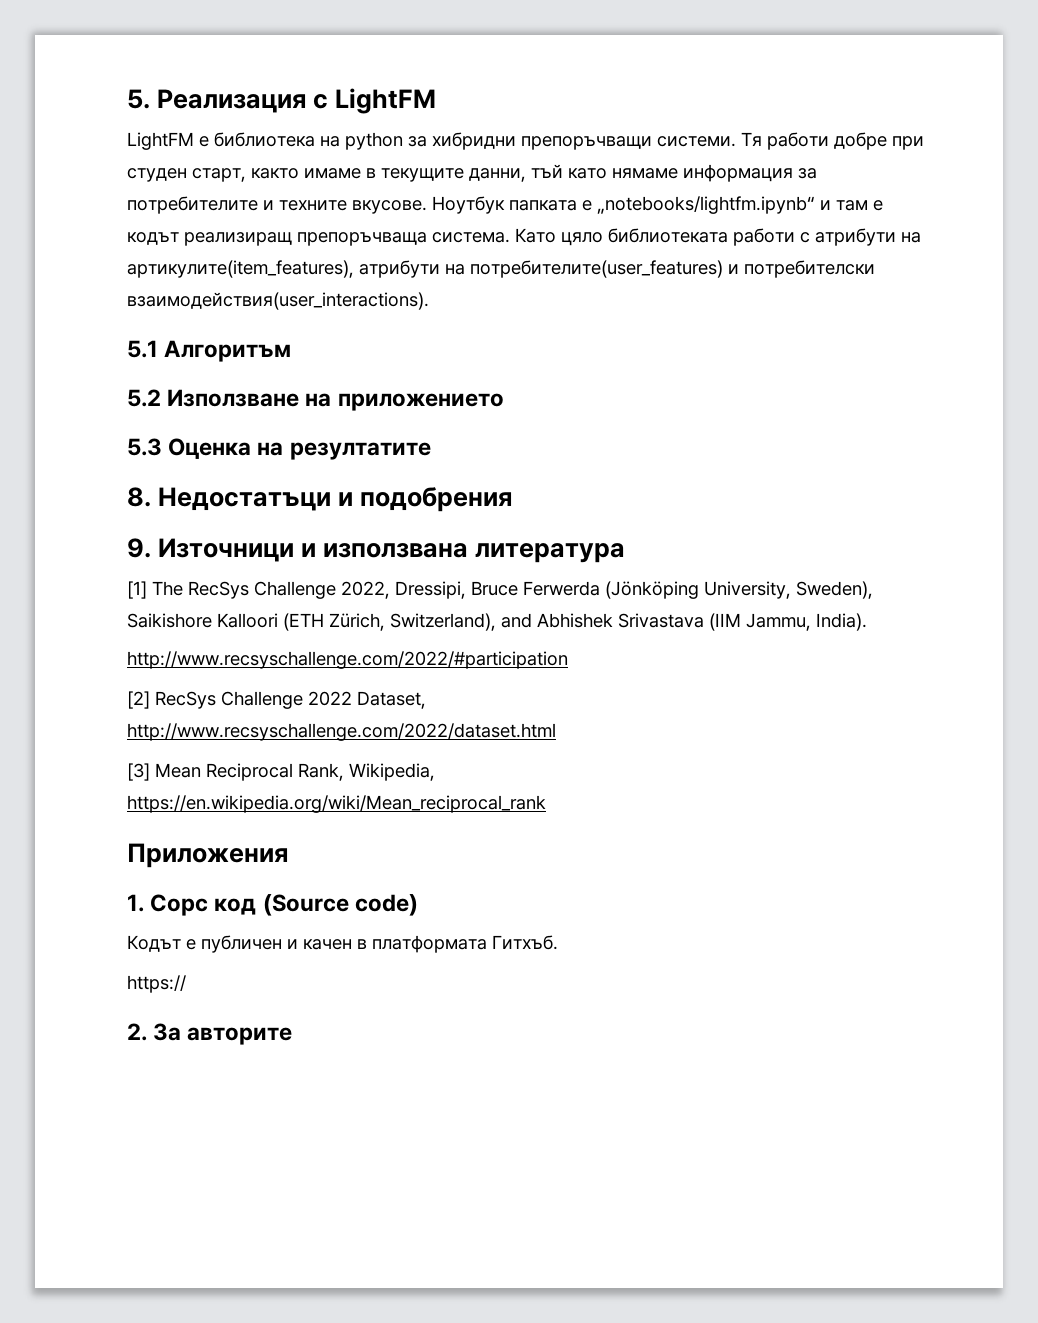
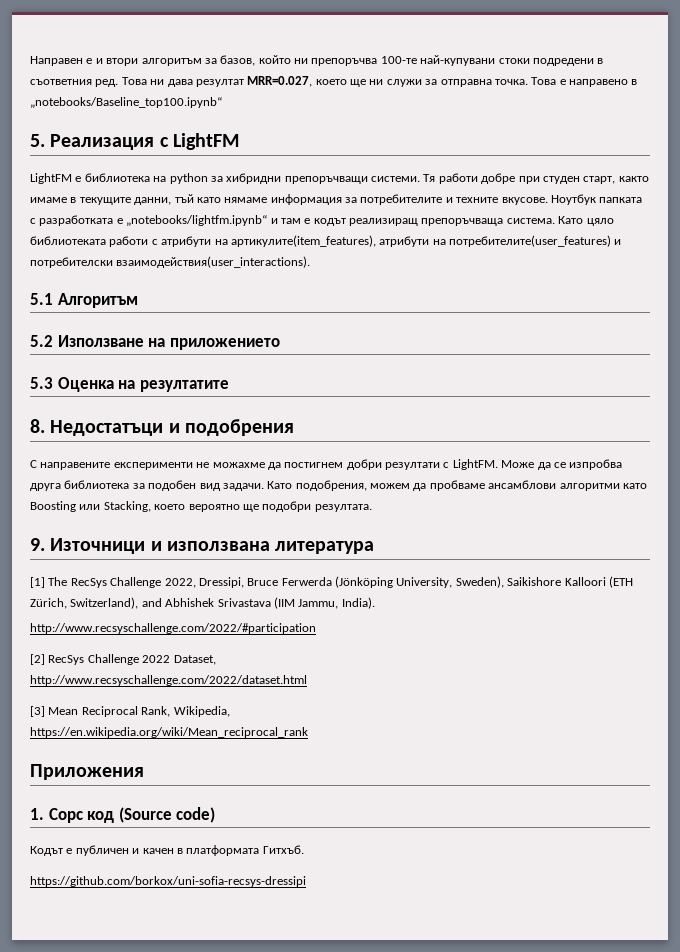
+ Направен е и втори алгоритъм за базов, който ни препоръчва 100-те най-купувани стоки подредени в съответния ред. Това ни дава резултат MRR=0.027, което ще ни служи за отправна точка. Това е направено в „notebooks/Baseline_top100.ipynb“
- Ноутбук папката е „notebooks/lightfm.ipynb“ и там е кодът реализиращ препоръчваща система.
+ Ноутбук папката с разработката е „notebooks/lightfm.ipynb“ и там е кодът реализиращ препоръчваща система.
+ С направените експерименти не можахме да постигнем добри резултати с LightFM. Може да се изпробва друга библиотека за подобен вид задачи. Като подобрения, можем да пробваме ансамблови алгоритми като Boosting или Stacking, което вероятно ще подобри резултата.
- https://
- 2. За авторите
+ https://github.com/borkox/uni-sofia-recsys-dressipi

